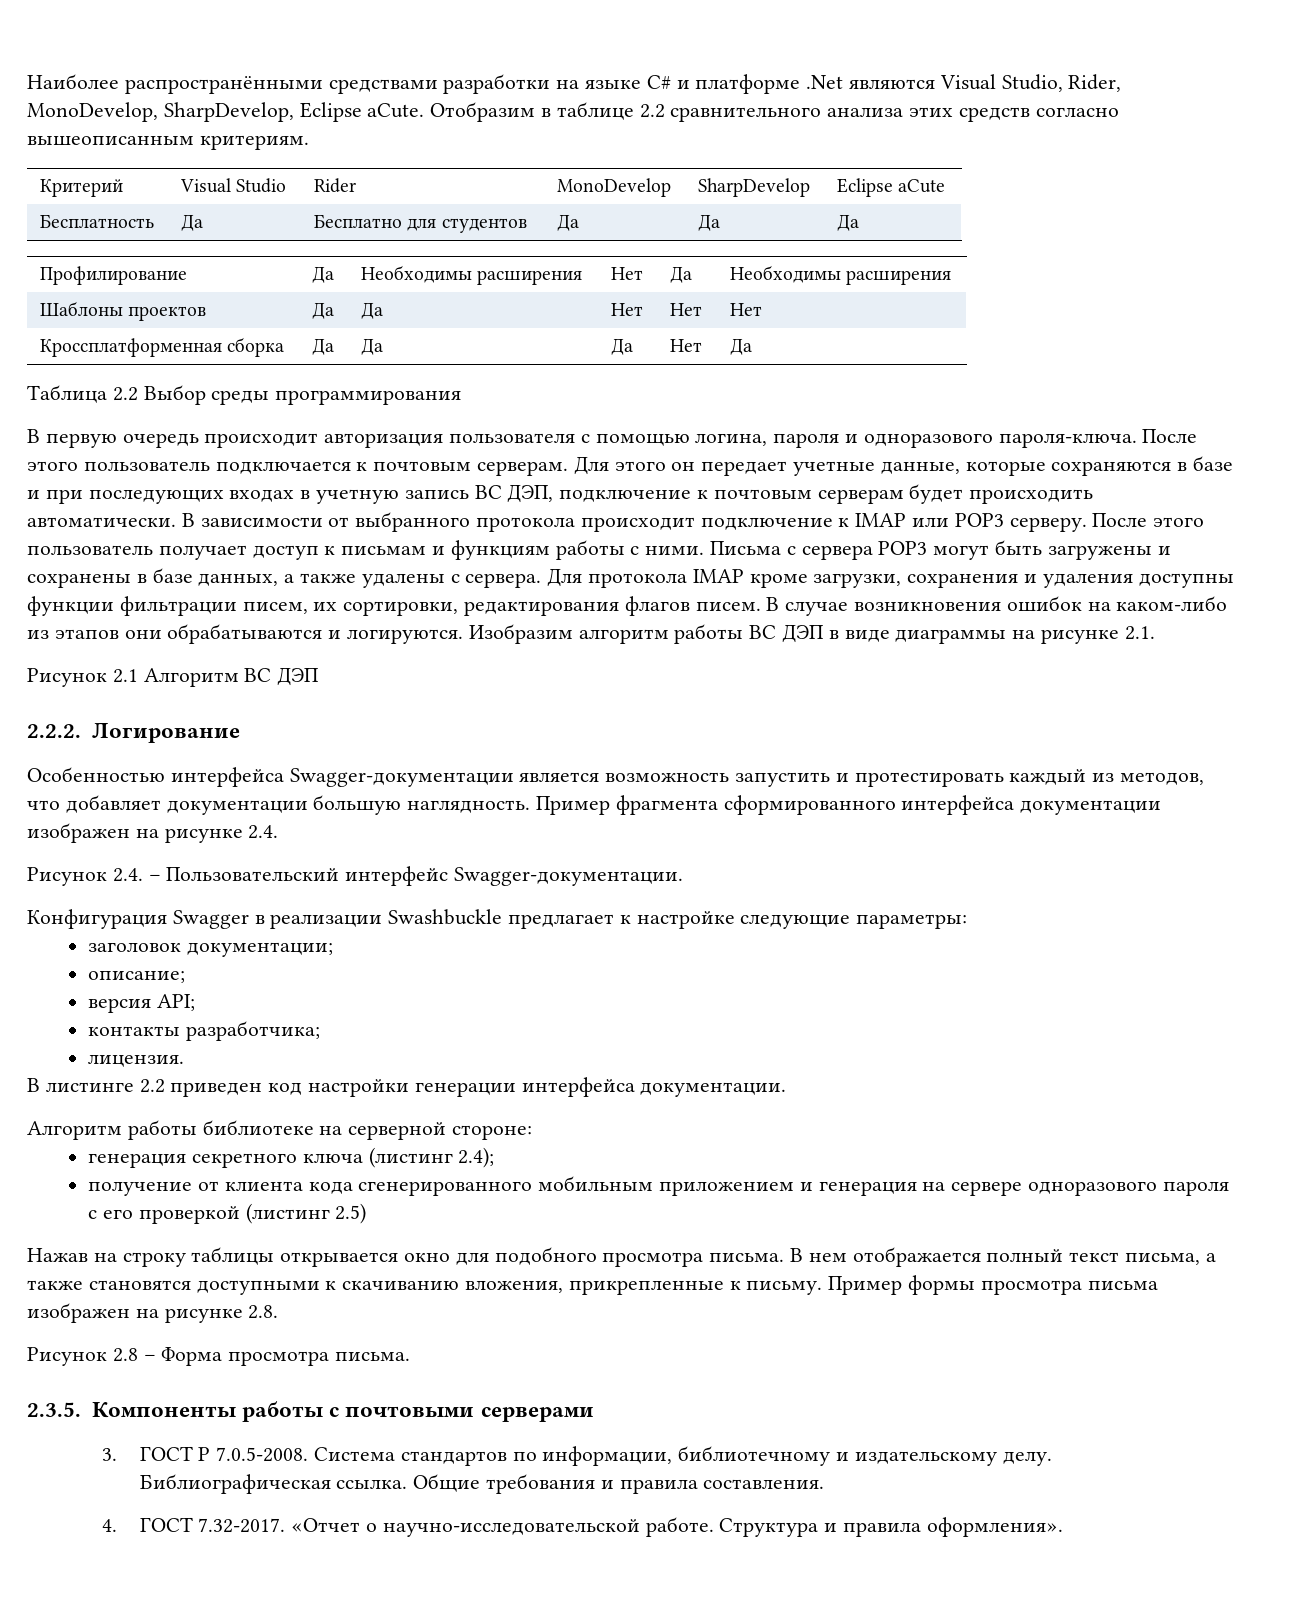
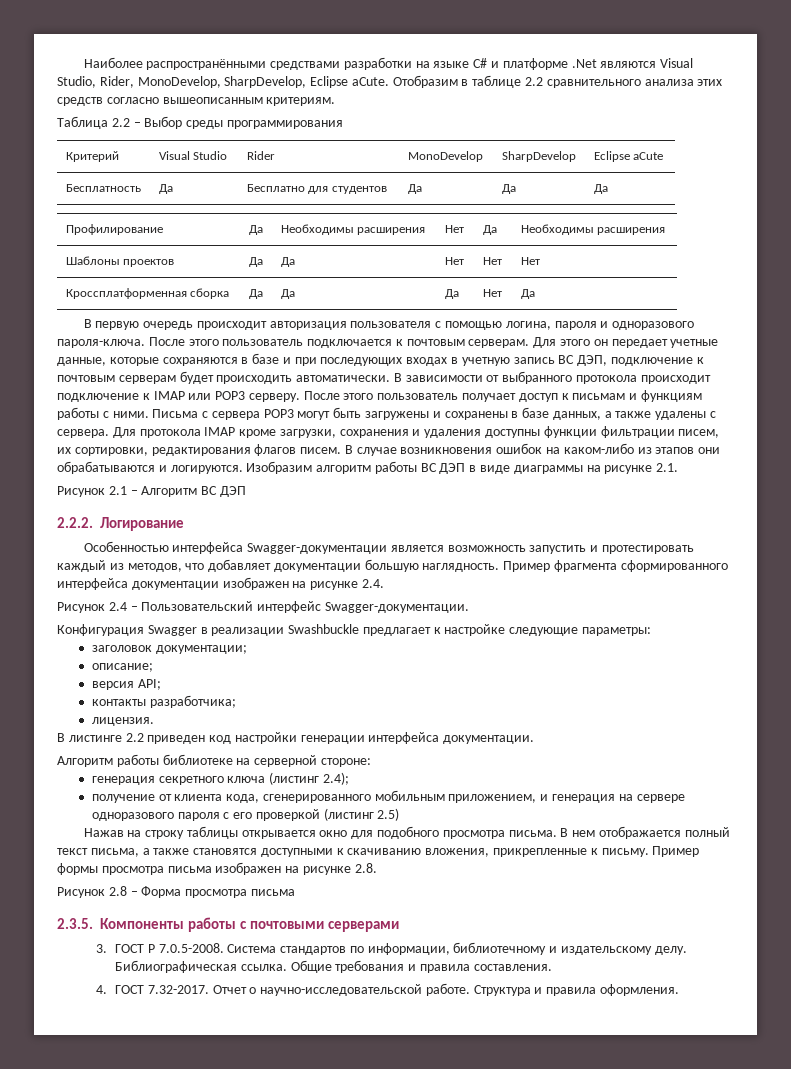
+ Таблица 2.2 – Выбор среды программирования
- Таблица 2.2 Выбор среды программирования
- Рисунок 2.1 Алгоритм ВС ДЭП
+ Рисунок 2.1 – Алгоритм ВС ДЭП
- Рисунок 2.4. – Пользовательский интерфейс Swagger-документации.
+ Рисунок 2.4 – Пользовательский интерфейс Swagger-документации.
- получение от клиента кода сгенерированного мобильным приложением и генерация на сервере одноразового пароля с его проверкой (листинг 2.5)
+ получение от клиента кода, сгенерированного мобильным приложением, и генерация на сервере одноразового пароля с его проверкой (листинг 2.5)
- Рисунок 2.8 – Форма просмотра письма.
+ Рисунок 2.8 – Форма просмотра письма
- 4. ГОСТ 7.32-2017. «Отчет о научно-исследовательской работе.
+ 4. ГОСТ 7.32-2017. Отчет о научно-исследовательской работе.
- Структура и правила оформления».
+ Структура и правила оформления.

